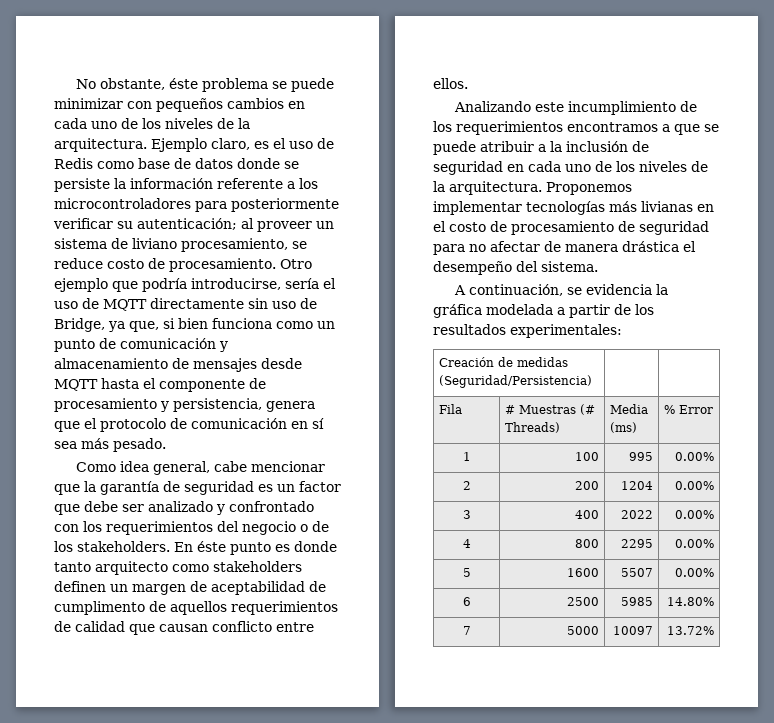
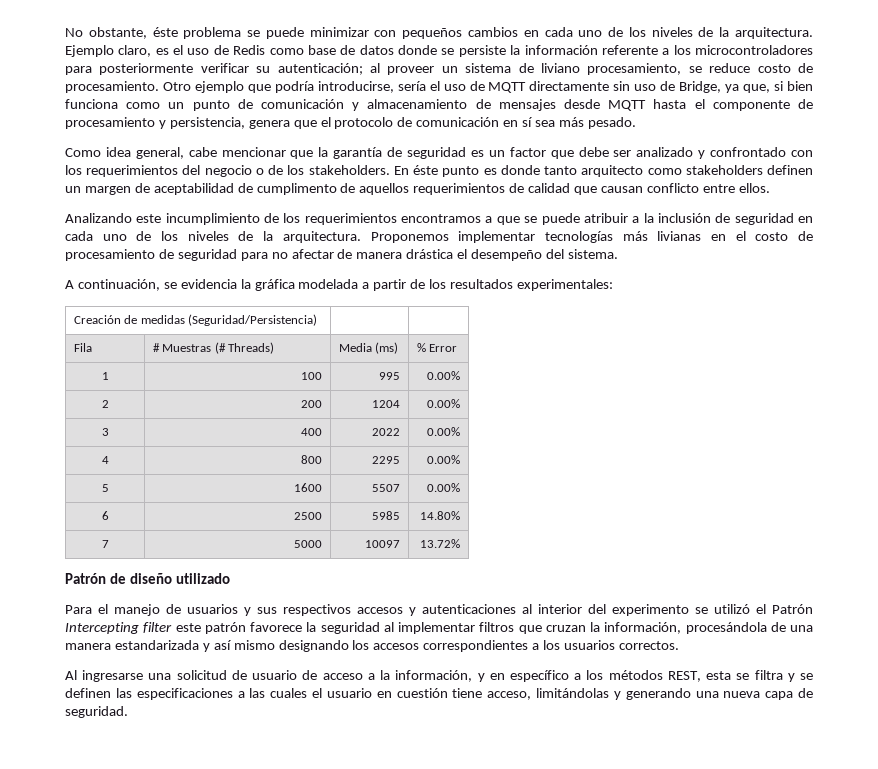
+ Patrón de diseño utilizado
+ Para el manejo de usuarios y sus respectivos accesos y autenticaciones al interior del experimento se utilizó el Patrón Intercepting filter este patrón favorece la seguridad al implementar filtros que cruzan la información, procesándola de una manera estandarizada y así mismo designando los accesos correspondientes a los usuarios correctos.
+ Al ingresarse una solicitud de usuario de acceso a la información, y en específico a los métodos REST, esta se filtra y se definen las especificaciones a las cuales el usuario en cuestión tiene acceso, limitándolas y generando una nueva capa de seguridad.

